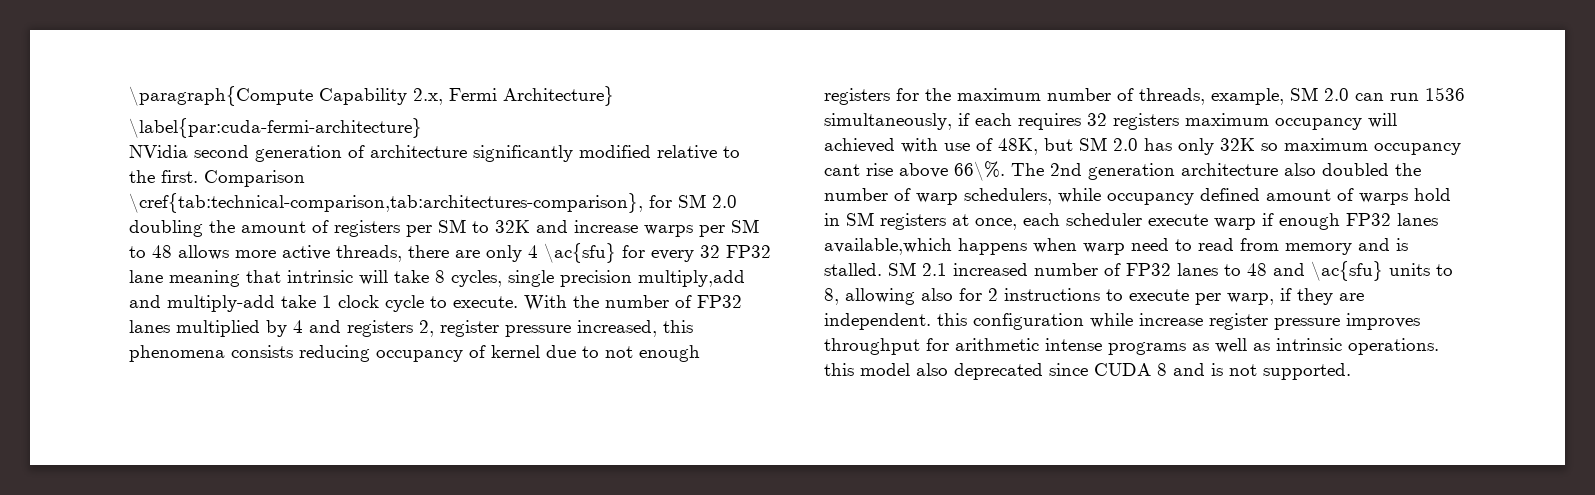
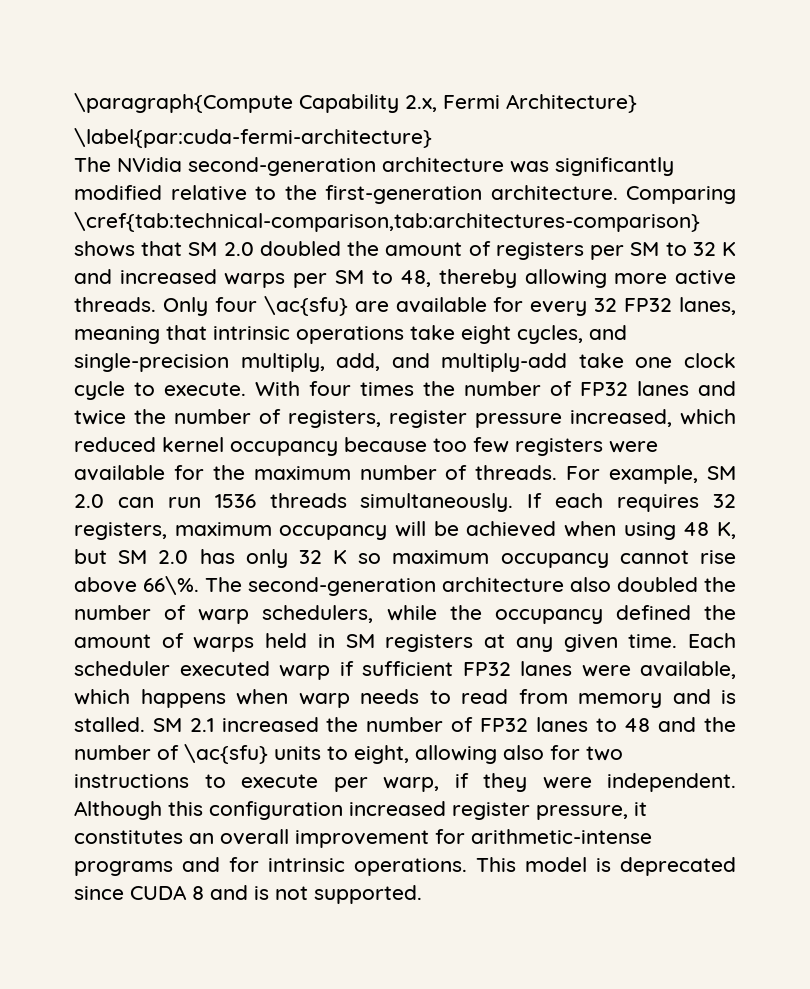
- NVidia second generation of architecture significantly modified relative to the first. Comparison \cref{tab:technical-comparison,tab:architectures-comparison}, for SM 2.0 doubling the amount of registers per SM to 32K and increase warps per SM to 48 allows more active threads, there are only 4 \ac{sfu} for every 32 FP32 lane meaning that intrinsic will take 8 cycles, single precision multiply,add and multiply-add take 1 clock cycle to execute.
+ The NVidia second-generation architecture was significantly modified relative to the first-generation architecture. Comparing \cref{tab:technical-comparison,tab:architectures-comparison} shows that SM 2.0 doubled the amount of registers per SM to 32 K and increased warps per SM to 48, thereby allowing more active threads. Only four \ac{sfu} are available for every 32 FP32 lanes, meaning that intrinsic operations take eight cycles, and single-precision multiply, add, and multiply-add take one clock cycle to execute.
- With the number of FP32 lanes multiplied by 4 and registers 2, register pressure increased, this phenomena consists reducing occupancy of kernel due to not enough registers for the maximum number of threads, example, SM 2.0 can run 1536 simultaneously, if each requires 32 registers maximum occupancy will achieved with use of 48K, but SM 2.0 has only 32K so maximum occupancy cant rise above 66\%.
+ With four times the number of FP32 lanes and twice the number of registers, register pressure increased, which reduced kernel occupancy because too few registers were available for the maximum number of threads. For example, SM 2.0 can run 1536 threads simultaneously. If each requires 32 registers, maximum occupancy will be achieved when using 48 K, but SM 2.0 has only 32 K so maximum occupancy cannot rise above 66\%.
- The 2nd generation architecture also doubled the number of warp schedulers, while occupancy defined amount of warps hold in SM registers at once, each scheduler execute warp if enough FP32 lanes available,which happens when warp need to read from memory and is stalled.
+ The second-generation architecture also doubled the number of warp schedulers, while the occupancy defined the amount of warps held in SM registers at any given time. Each scheduler executed warp if sufficient FP32 lanes were available, which happens when warp needs to read from memory and is stalled.
- SM 2.1 increased number of FP32 lanes to 48 and \ac{sfu} units to 8, allowing also for 2 instructions to execute per warp, if they are independent. this configuration while increase register pressure improves throughput for arithmetic intense programs as well as intrinsic operations. this model also deprecated since CUDA 8 and is not supported.
+ SM 2.1 increased the number of FP32 lanes to 48 and the number of \ac{sfu} units to eight, allowing also for two instructions to execute per warp, if they were independent. Although this configuration increased register pressure, it constitutes an overall improvement for arithmetic-intense programs and for intrinsic operations. This model is deprecated since CUDA 8 and is not supported.

